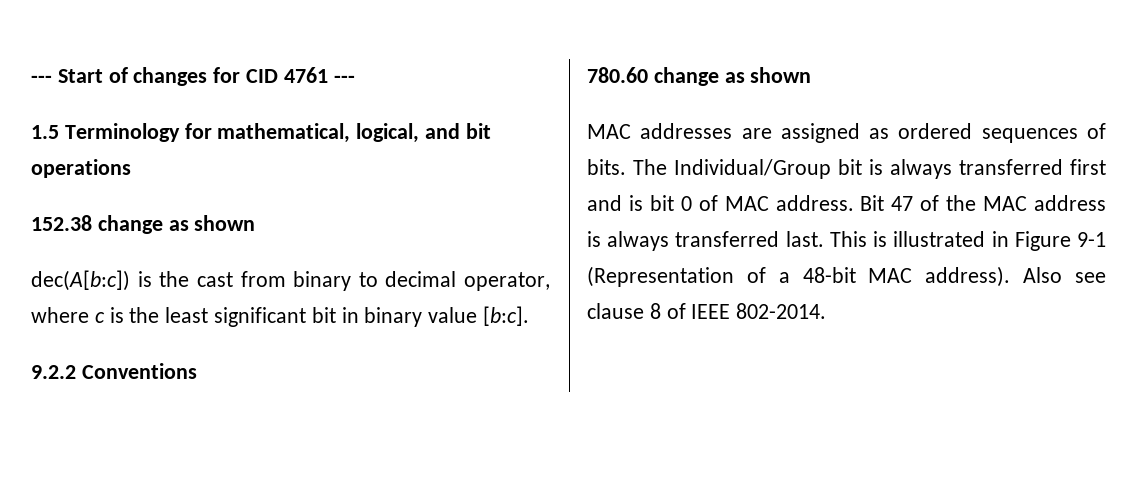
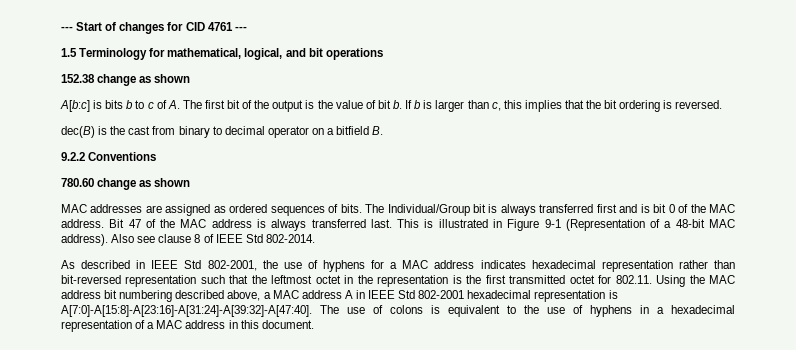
- dec(A[b:c]) is the cast from binary to decimal operator, where c is the least significant bit in binary value [b:c].
+ A[b:c] is bits b to c of A. The first bit of the output is the value of bit b. If b is larger than c, this implies that the bit ordering is reversed.
+ dec(B) is the cast from binary to decimal operator on a bitfield B.
- The Individual/Group bit is always transferred first and is bit 0 of MAC address.
+ The Individual/Group bit is always transferred first and is bit 0 of the MAC address.
- Also see clause 8 of IEEE 802-2014.
+ Also see clause 8 of IEEE Std 802-2014.
+ As described in IEEE Std 802-2001, the use of hyphens for a MAC address indicates hexadecimal representation rather than bit-reversed representation such that the leftmost octet in the representation is the first transmitted octet for 802.11. Using the MAC address bit numbering described above, a MAC address A in IEEE Std 802-2001 hexadecimal representation is A[7:0]-A[15:8]-A[23:16]-A[31:24]-A[39:32]-A[47:40]. The use of colons is equivalent to the use of hyphens in a hexadecimal representation of a MAC address in this document.

